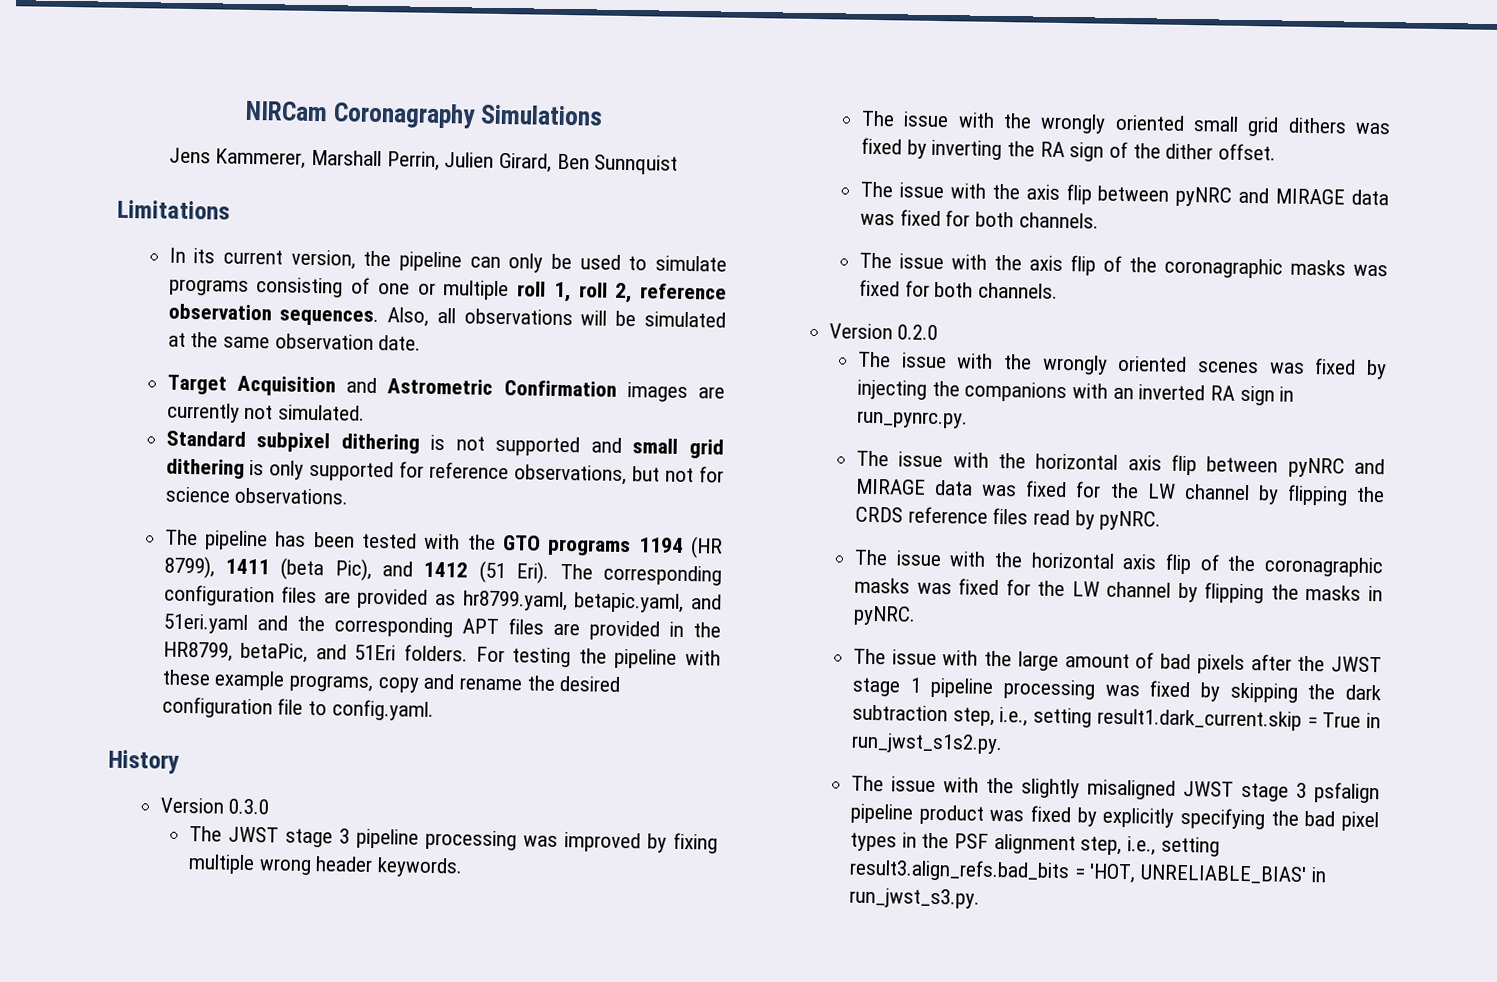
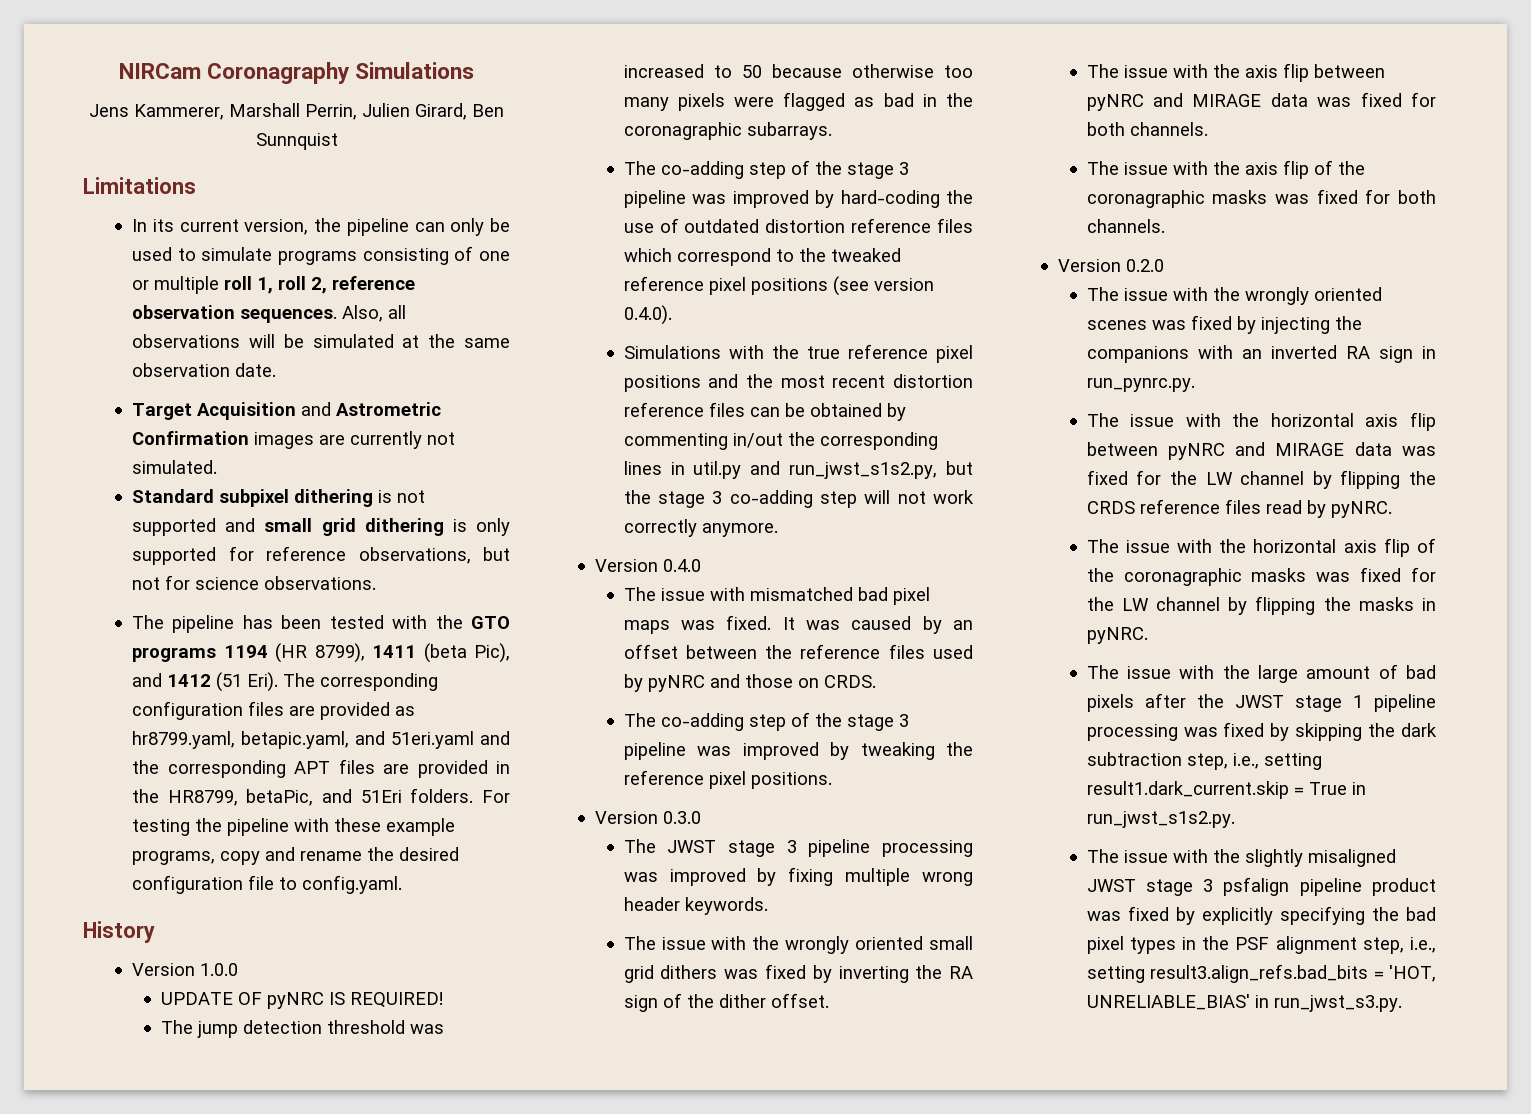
+ Version 1.0.0
+ UPDATE OF pyNRC IS REQUIRED!
+ The jump detection threshold was increased to 50 because otherwise too many pixels were flagged as bad in the coronagraphic subarrays.
+ The co-adding step of the stage 3 pipeline was improved by hard-coding the use of outdated distortion reference files which correspond to the tweaked reference pixel positions (see version 0.4.0).
+ Simulations with the true reference pixel positions and the most recent distortion reference files can be obtained by commenting in/out the corresponding lines in util.py and run_jwst_s1s2.py, but the stage 3 co-adding step will not work correctly anymore.
+ Version 0.4.0
+ The issue with mismatched bad pixel maps was fixed. It was caused by an offset between the reference files used by pyNRC and those on CRDS.
+ The co-adding step of the stage 3 pipeline was improved by tweaking the reference pixel positions.

